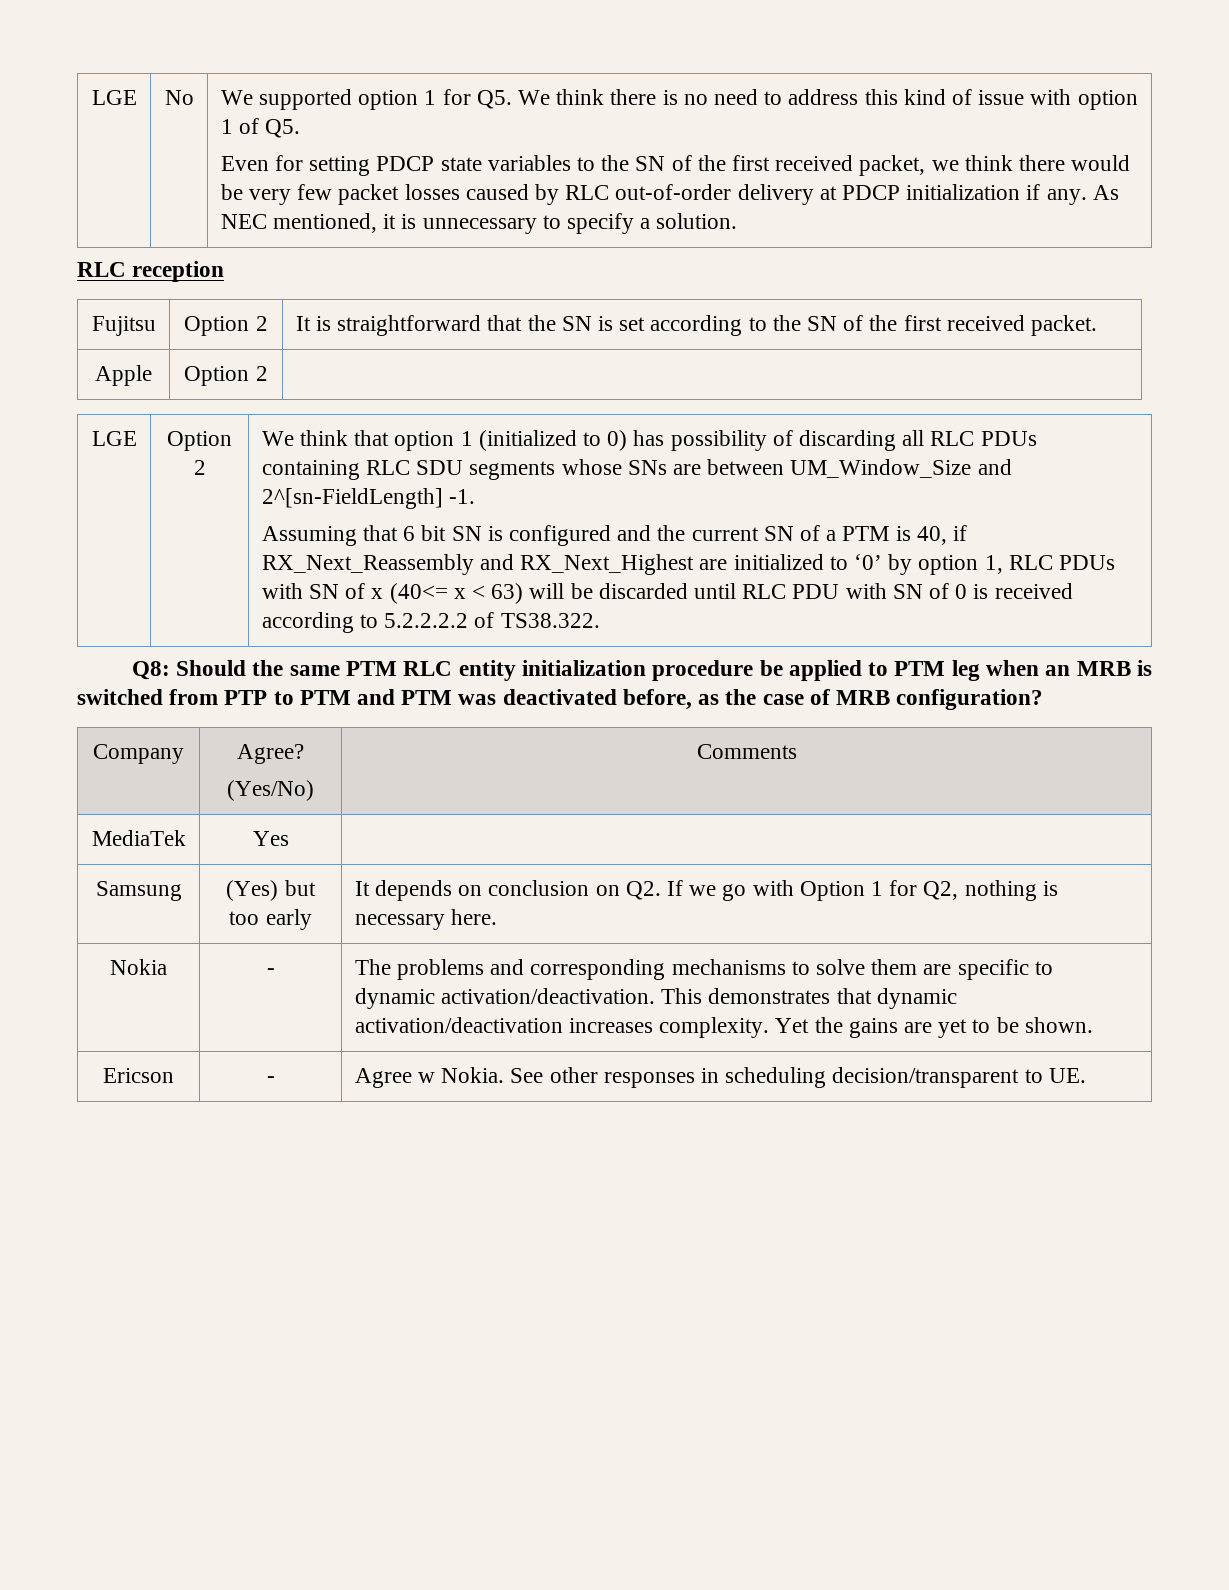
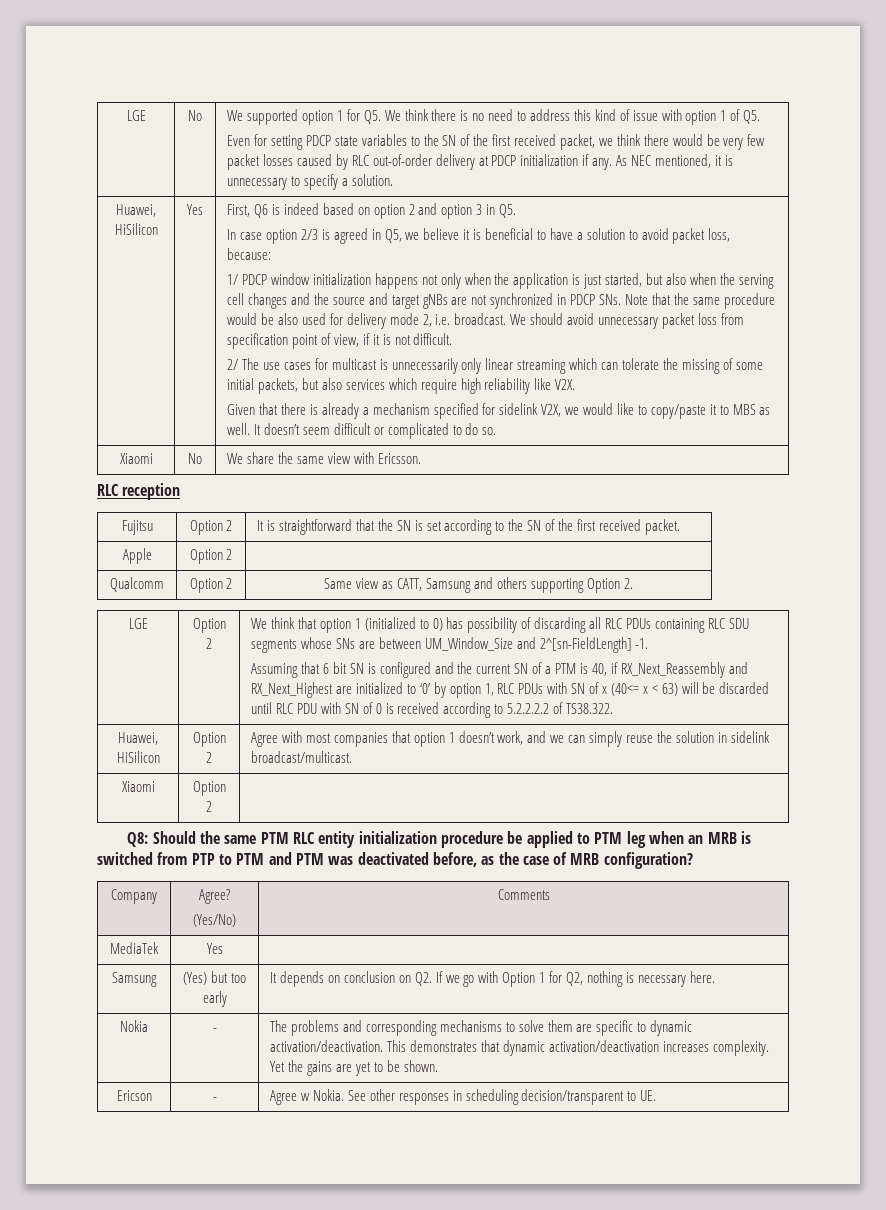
+ Huawei, HiSilicon | Yes | First, Q6 is indeed based on option 2 and option 3 in Q5.
+ In case option 2/3 is agreed in Q5, we believe it is beneficial to have a solution to avoid packet loss, because:
+ 1/ PDCP window initialization happens not only when the application is just started, but also when the serving cell changes and the source and target gNBs are not synchronized in PDCP SNs. Note that the same procedure would be also used for delivery mode 2, i.e. broadcast. We should avoid unnecessary packet loss from specification point of view, if it is not difficult.
+ 2/ The use cases for multicast is unnecessarily only linear streaming which can tolerate the missing of some initial packets, but also services which require high reliability like V2X.
+ Given that there is already a mechanism specified for sidelink V2X, we would like to copy/paste it to MBS as well. It doesn’t seem difficult or complicated to do so.
+ Xiaomi | No | We share the same view with Ericsson.
+ Qualcomm | Option 2 | Same view as CATT, Samsung and others supporting Option 2.
+ Huawei, HiSilicon | Option 2 | Agree with most companies that option 1 doesn’t work, and we can simply reuse the solution in sidelink broadcast/multicast.
+ Xiaomi | Option 2 |

